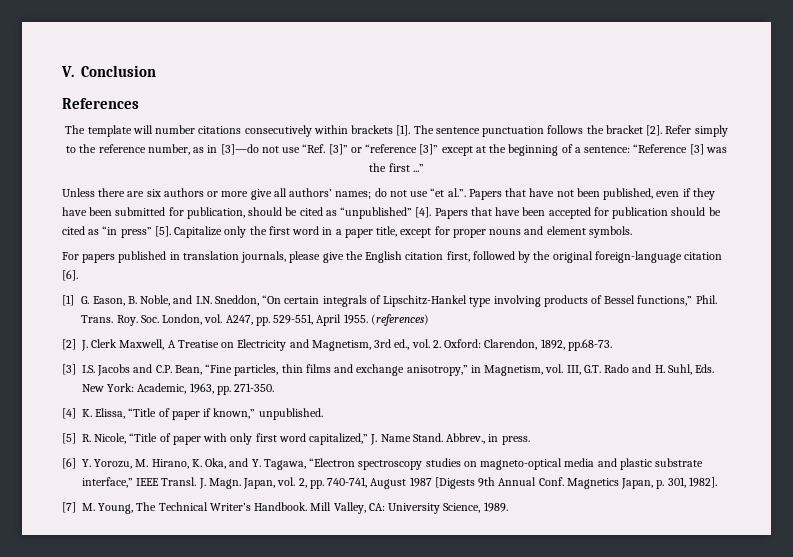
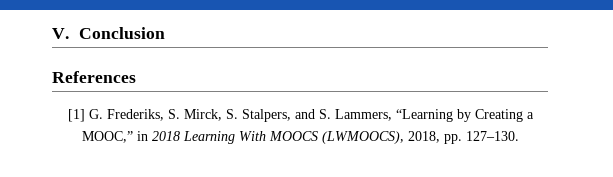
- The template will number citations consecutively within brackets [1]. The sentence punctuation follows the bracket [2]. Refer simply to the reference number, as in [3]—do not use “Ref. [3]” or “reference [3]” except at the beginning of a sentence: “Reference [3] was the first ...”
- Unless there are six authors or more give all authors’ names; do not use “et al.”. Papers that have not been published, even if they have been submitted for publication, should be cited as “unpublished” [4]. Papers that have been accepted for publication should be cited as “in press” [5]. Capitalize only the first word in a paper title, except for proper nouns and element symbols.
- For papers published in translation journals, please give the English citation first, followed by the original foreign-language citation [6].
- [1] G. Eason, B. Noble, and I.N. Sneddon, “On certain integrals of Lipschitz-Hankel type involving products of Bessel functions,” Phil. Trans. Roy. Soc. London, vol. A247, pp. 529-551, April 1955. (references)
- [2] J. Clerk Maxwell, A Treatise on Electricity and Magnetism, 3rd ed., vol. 2. Oxford: Clarendon, 1892, pp.68-73.
- [3] I.S. Jacobs and C.P. Bean, “Fine particles, thin films and exchange anisotropy,” in Magnetism, vol. III, G.T. Rado and H. Suhl, Eds. New York: Academic, 1963, pp. 271-350.
- [4] K. Elissa, “Title of paper if known,” unpublished.
- [5] R. Nicole, “Title of paper with only first word capitalized,” J. Name Stand. Abbrev., in press.
- [6] Y. Yorozu, M. Hirano, K. Oka, and Y. Tagawa, “Electron spectroscopy studies on magneto-optical media and plastic substrate interface,” IEEE Transl. J. Magn. Japan, vol. 2, pp. 740-741, August 1987 [Digests 9th Annual Conf. Magnetics Japan, p. 301, 1982].
- [7] M. Young, The Technical Writer’s Handbook. Mill Valley, CA: University Science, 1989.
+ [1] G. Frederiks, S. Mirck, S. Stalpers, and S. Lammers, “Learning by Creating a MOOC,” in 2018 Learning With MOOCS (LWMOOCS), 2018, pp. 127–130.

